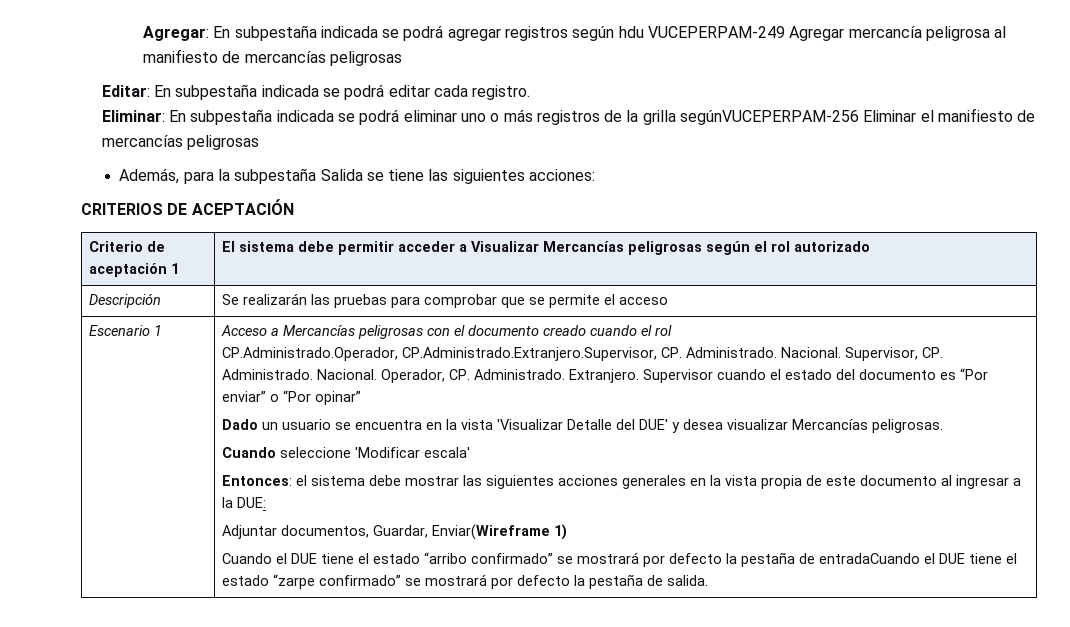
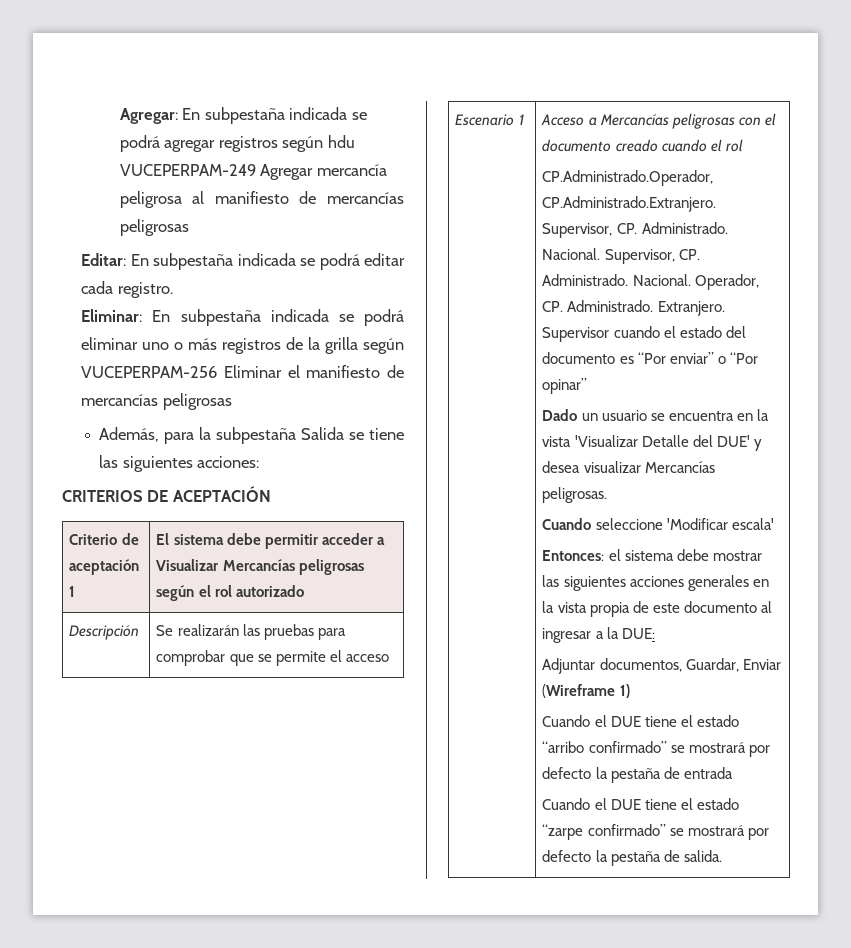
- Eliminar: En subpestaña indicada se podrá eliminar uno o más registros de la grilla segúnVUCEPERPAM-256 Eliminar el manifiesto de mercancías peligrosas
+ Eliminar: En subpestaña indicada se podrá eliminar uno o más registros de la grilla según VUCEPERPAM-256 Eliminar el manifiesto de mercancías peligrosas
- Adjuntar documentos, Guardar, Enviar(Wireframe 1)
+ Adjuntar documentos, Guardar, Enviar (Wireframe 1)
- Cuando el DUE tiene el estado “arribo confirmado” se mostrará por defecto la pestaña de entradaCuando el DUE tiene el estado “zarpe confirmado” se mostrará por defecto la pestaña de salida.
+ Cuando el DUE tiene el estado “arribo confirmado” se mostrará por defecto la pestaña de entrada
+ Cuando el DUE tiene el estado “zarpe confirmado” se mostrará por defecto la pestaña de salida.

